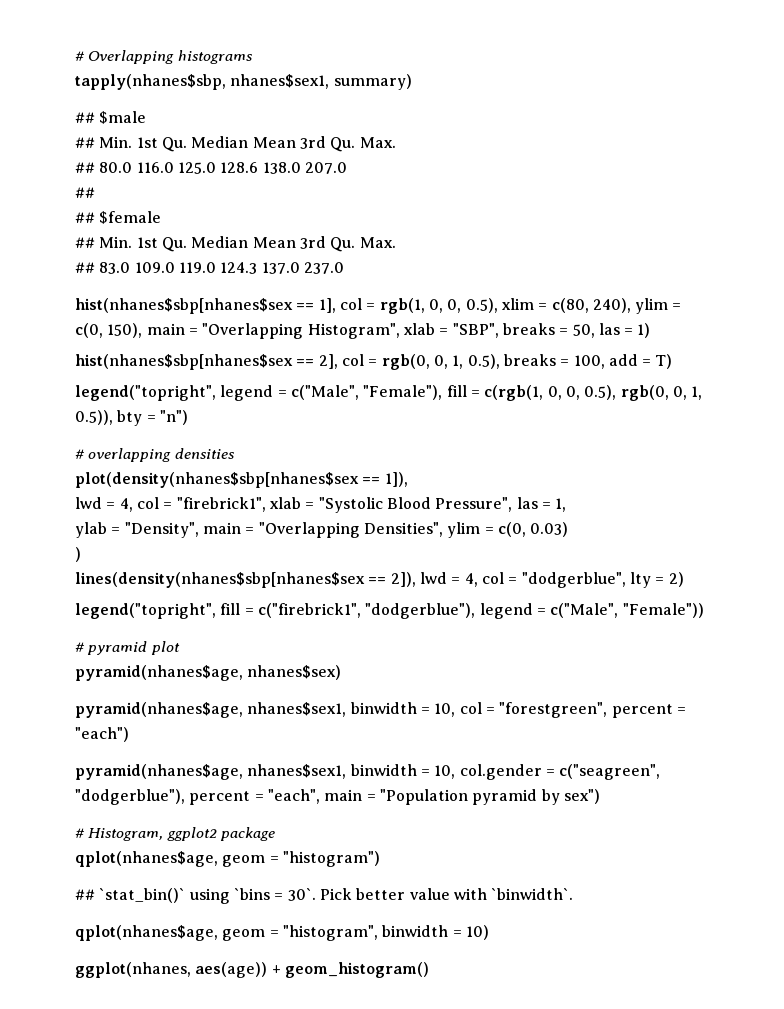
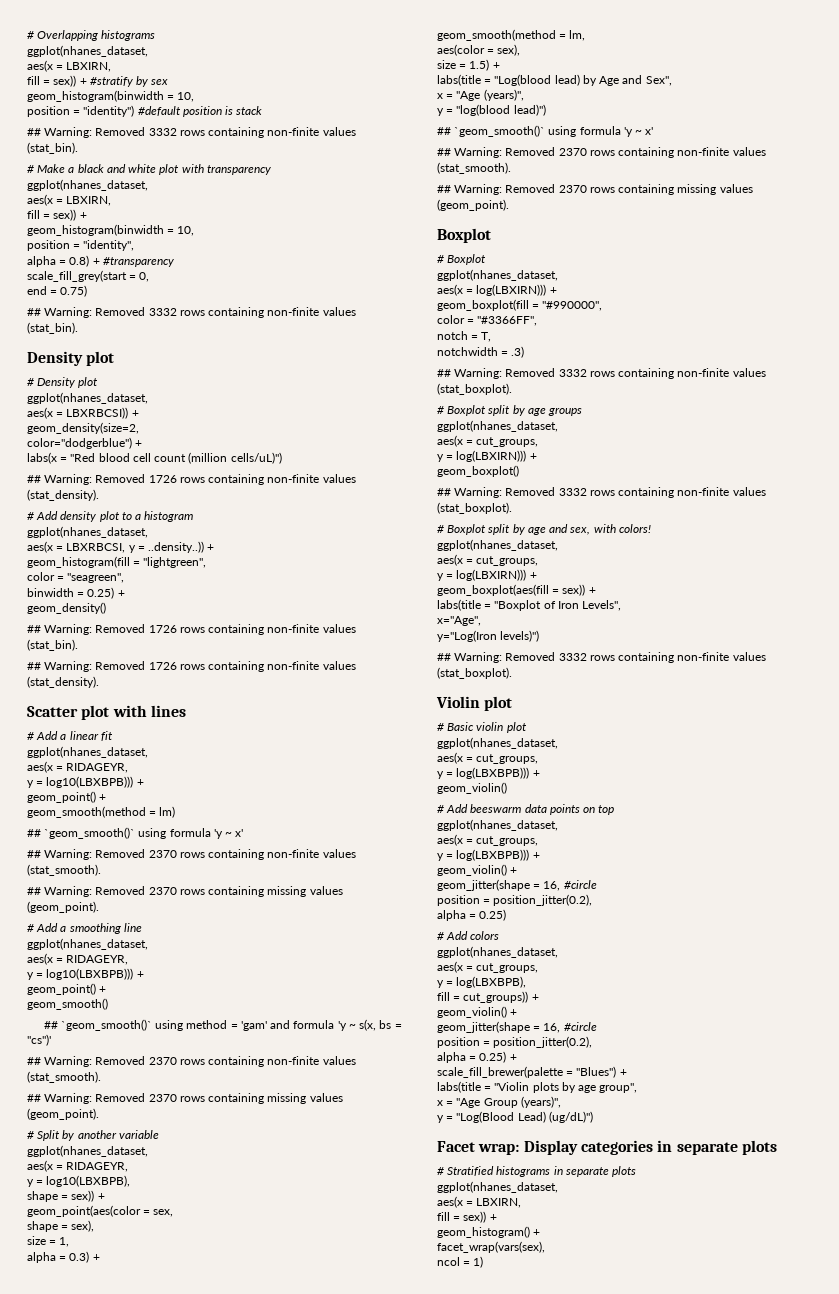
  # Overlapping histograms
- tapply(nhanes$sbp, nhanes$sex1, summary)
- ## $male
- ## Min. 1st Qu. Median Mean 3rd Qu. Max.
- ## 80.0 116.0 125.0 128.6 138.0 207.0
- ##
- ## $female
- ## Min. 1st Qu. Median Mean 3rd Qu. Max.
- ## 83.0 109.0 119.0 124.3 137.0 237.0
- hist(nhanes$sbp[nhanes$sex == 1], col = rgb(1, 0, 0, 0.5), xlim = c(80, 240), ylim = c(0, 150), main = "Overlapping Histogram", xlab = "SBP", breaks = 50, las = 1)
- hist(nhanes$sbp[nhanes$sex == 2], col = rgb(0, 0, 1, 0.5), breaks = 100, add = T)
- legend("topright", legend = c("Male", "Female"), fill = c(rgb(1, 0, 0, 0.5), rgb(0, 0, 1, 0.5)), bty = "n")
- # overlapping densities
- plot(density(nhanes$sbp[nhanes$sex == 1]),
- lwd = 4, col = "firebrick1", xlab = "Systolic Blood Pressure", las = 1,
- ylab = "Density", main = "Overlapping Densities", ylim = c(0, 0.03)
- )
- lines(density(nhanes$sbp[nhanes$sex == 2]), lwd = 4, col = "dodgerblue", lty = 2)
- legend("topright", fill = c("firebrick1", "dodgerblue"), legend = c("Male", "Female"))
- # pyramid plot
- pyramid(nhanes$age, nhanes$sex)
- pyramid(nhanes$age, nhanes$sex1, binwidth = 10, col = "forestgreen", percent = "each")
- pyramid(nhanes$age, nhanes$sex1, binwidth = 10, col.gender = c("seagreen", "dodgerblue"), percent = "each", main = "Population pyramid by sex")
- # Histogram, ggplot2 package
- qplot(nhanes$age, geom = "histogram")
- ## `stat_bin()` using `bins = 30`. Pick better value with `binwidth`.
- qplot(nhanes$age, geom = "histogram", binwidth = 10)
- ggplot(nhanes, aes(age)) + geom_histogram()
+ ggplot(nhanes_dataset,
+ aes(x = LBXIRN,
+ fill = sex)) + #stratify by sex
+ geom_histogram(binwidth = 10,
+ position = "identity") #default position is stack
+ ## Warning: Removed 3332 rows containing non-finite values (stat_bin).
+ # Make a black and white plot with transparency
+ ggplot(nhanes_dataset,
+ aes(x = LBXIRN,
+ fill = sex)) +
+ geom_histogram(binwidth = 10,
+ position = "identity",
+ alpha = 0.8) + #transparency
+ scale_fill_grey(start = 0,
+ end = 0.75)
+ ## Warning: Removed 3332 rows containing non-finite values (stat_bin).
+ Density plot
+ # Density plot
+ ggplot(nhanes_dataset,
+ aes(x = LBXRBCSI)) +
+ geom_density(size=2,
+ color="dodgerblue") +
+ labs(x = "Red blood cell count (million cells/uL)")
+ ## Warning: Removed 1726 rows containing non-finite values (stat_density).
+ # Add density plot to a histogram
+ ggplot(nhanes_dataset,
+ aes(x = LBXRBCSI, y = ..density..)) +
+ geom_histogram(fill = "lightgreen",
+ color = "seagreen",
+ binwidth = 0.25) +
+ geom_density()
+ ## Warning: Removed 1726 rows containing non-finite values (stat_bin).
+ ## Warning: Removed 1726 rows containing non-finite values (stat_density).
+ Scatter plot with lines
+ # Add a linear fit
+ ggplot(nhanes_dataset,
+ aes(x = RIDAGEYR,
+ y = log10(LBXBPB))) +
+ geom_point() +
+ geom_smooth(method = lm)
+ ## `geom_smooth()` using formula 'y ~ x'
+ ## Warning: Removed 2370 rows containing non-finite values (stat_smooth).
+ ## Warning: Removed 2370 rows containing missing values (geom_point).
+ # Add a smoothing line
+ ggplot(nhanes_dataset,
+ aes(x = RIDAGEYR,
+ y = log10(LBXBPB))) +
+ geom_point() +
+ geom_smooth()
+ ## `geom_smooth()` using method = 'gam' and formula 'y ~ s(x, bs = "cs")'
+ ## Warning: Removed 2370 rows containing non-finite values (stat_smooth).
+ ## Warning: Removed 2370 rows containing missing values (geom_point).
+ # Split by another variable
+ ggplot(nhanes_dataset,
+ aes(x = RIDAGEYR,
+ y = log10(LBXBPB),
+ shape = sex)) +
+ geom_point(aes(color = sex,
+ shape = sex),
+ size = 1,
+ alpha = 0.3) +
+ geom_smooth(method = lm,
+ aes(color = sex),
+ size = 1.5) +
+ labs(title = "Log(blood lead) by Age and Sex",
+ x = "Age (years)",
+ y = "log(blood lead)")
+ ## `geom_smooth()` using formula 'y ~ x'
+ ## Warning: Removed 2370 rows containing non-finite values (stat_smooth).
+ ## Warning: Removed 2370 rows containing missing values (geom_point).
+ Boxplot
+ # Boxplot
+ ggplot(nhanes_dataset,
+ aes(x = log(LBXIRN))) +
+ geom_boxplot(fill = "#990000",
+ color = "#3366FF",
+ notch = T,
+ notchwidth = .3)
+ ## Warning: Removed 3332 rows containing non-finite values (stat_boxplot).
+ # Boxplot split by age groups
+ ggplot(nhanes_dataset,
+ aes(x = cut_groups,
+ y = log(LBXIRN))) +
+ geom_boxplot()
+ ## Warning: Removed 3332 rows containing non-finite values (stat_boxplot).
+ # Boxplot split by age and sex, with colors!
+ ggplot(nhanes_dataset,
+ aes(x = cut_groups,
+ y = log(LBXIRN))) +
+ geom_boxplot(aes(fill = sex)) +
+ labs(title = "Boxplot of Iron Levels",
+ x="Age",
+ y="Log(Iron levels)")
+ ## Warning: Removed 3332 rows containing non-finite values (stat_boxplot).
+ Violin plot
+ # Basic violin plot
+ ggplot(nhanes_dataset,
+ aes(x = cut_groups,
+ y = log(LBXBPB))) +
+ geom_violin()
+ # Add beeswarm data points on top
+ ggplot(nhanes_dataset,
+ aes(x = cut_groups,
+ y = log(LBXBPB))) +
+ geom_violin() +
+ geom_jitter(shape = 16, #circle
+ position = position_jitter(0.2),
+ alpha = 0.25)
+ # Add colors
+ ggplot(nhanes_dataset,
+ aes(x = cut_groups,
+ y = log(LBXBPB),
+ fill = cut_groups)) +
+ geom_violin() +
+ geom_jitter(shape = 16, #circle
+ position = position_jitter(0.2),
+ alpha = 0.25) +
+ scale_fill_brewer(palette = "Blues") +
+ labs(title = "Violin plots by age group",
+ x = "Age Group (years)",
+ y = "Log(Blood Lead) (ug/dL)")
+ Facet wrap: Display categories in separate plots
+ # Stratified histograms in separate plots
+ ggplot(nhanes_dataset,
+ aes(x = LBXIRN,
+ fill = sex)) +
+ geom_histogram() +
+ facet_wrap(vars(sex),
+ ncol = 1)

